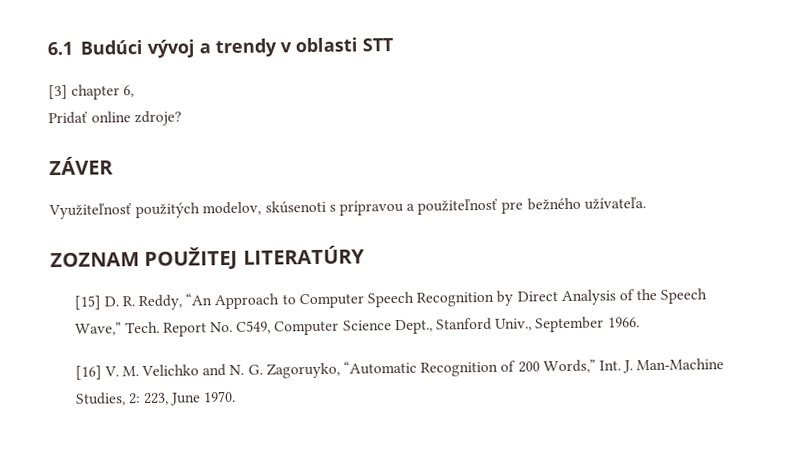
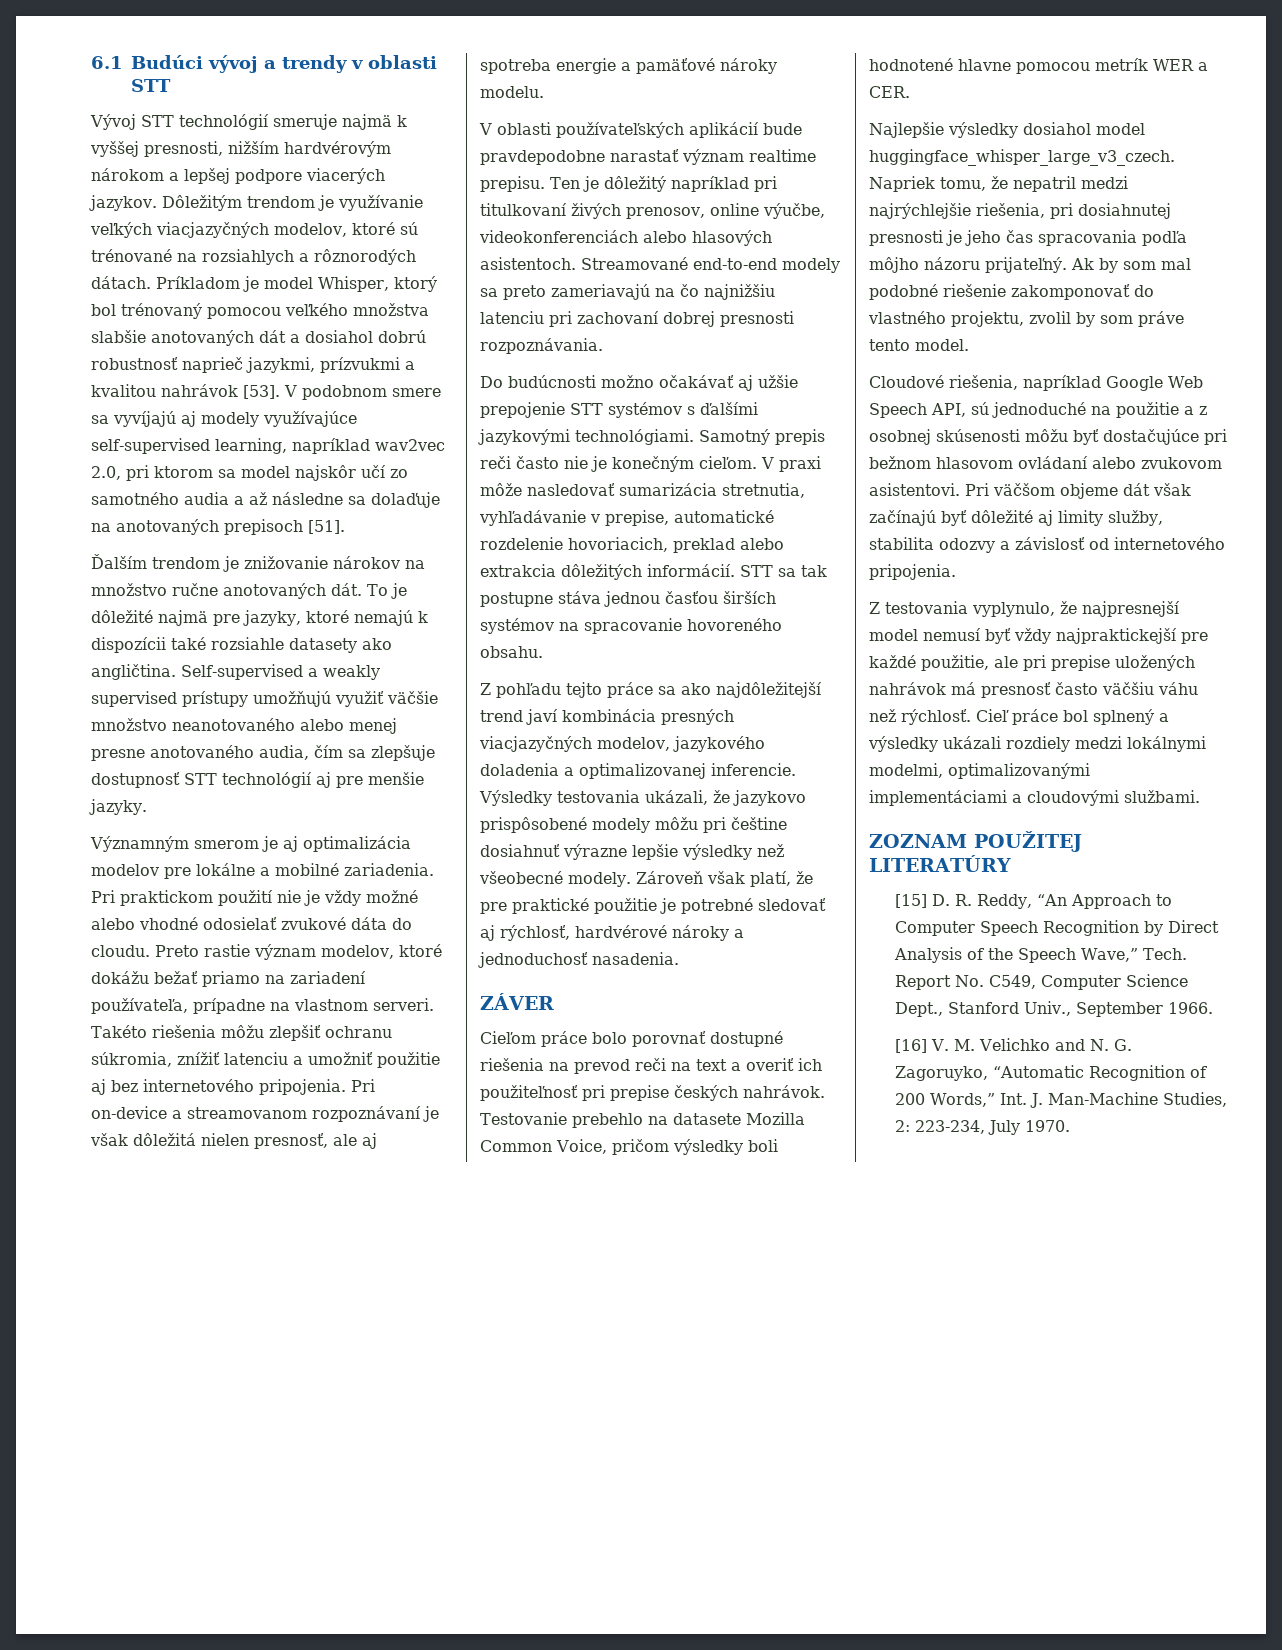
- [3] chapter 6,
- Pridať online zdroje?
+ Vývoj STT technológií smeruje najmä k vyššej presnosti, nižším hardvérovým nárokom a lepšej podpore viacerých jazykov. Dôležitým trendom je využívanie veľkých viacjazyčných modelov, ktoré sú trénované na rozsiahlych a rôznorodých dátach. Príkladom je model Whisper, ktorý bol trénovaný pomocou veľkého množstva slabšie anotovaných dát a dosiahol dobrú robustnosť naprieč jazykmi, prízvukmi a kvalitou nahrávok [53]. V podobnom smere sa vyvíjajú aj modely využívajúce self-supervised learning, napríklad wav2vec 2.0, pri ktorom sa model najskôr učí zo samotného audia a až následne sa dolaďuje na anotovaných prepisoch [51].
+ Ďalším trendom je znižovanie nárokov na množstvo ručne anotovaných dát. To je dôležité najmä pre jazyky, ktoré nemajú k dispozícii také rozsiahle datasety ako angličtina. Self-supervised a weakly supervised prístupy umožňujú využiť väčšie množstvo neanotovaného alebo menej presne anotovaného audia, čím sa zlepšuje dostupnosť STT technológií aj pre menšie jazyky.
+ Významným smerom je aj optimalizácia modelov pre lokálne a mobilné zariadenia. Pri praktickom použití nie je vždy možné alebo vhodné odosielať zvukové dáta do cloudu. Preto rastie význam modelov, ktoré dokážu bežať priamo na zariadení používateľa, prípadne na vlastnom serveri. Takéto riešenia môžu zlepšiť ochranu súkromia, znížiť latenciu a umožniť použitie aj bez internetového pripojenia. Pri on-device a streamovanom rozpoznávaní je však dôležitá nielen presnosť, ale aj spotreba energie a pamäťové nároky modelu.
+ V oblasti používateľských aplikácií bude pravdepodobne narastať význam realtime prepisu. Ten je dôležitý napríklad pri titulkovaní živých prenosov, online výučbe, videokonferenciách alebo hlasových asistentoch. Streamované end-to-end modely sa preto zameriavajú na čo najnižšiu latenciu pri zachovaní dobrej presnosti rozpoznávania.
+ Do budúcnosti možno očakávať aj užšie prepojenie STT systémov s ďalšími jazykovými technológiami. Samotný prepis reči často nie je konečným cieľom. V praxi môže nasledovať sumarizácia stretnutia, vyhľadávanie v prepise, automatické rozdelenie hovoriacich, preklad alebo extrakcia dôležitých informácií. STT sa tak postupne stáva jednou časťou širších systémov na spracovanie hovoreného obsahu.
+ Z pohľadu tejto práce sa ako najdôležitejší trend javí kombinácia presných viacjazyčných modelov, jazykového doladenia a optimalizovanej inferencie. Výsledky testovania ukázali, že jazykovo prispôsobené modely môžu pri češtine dosiahnuť výrazne lepšie výsledky než všeobecné modely. Zároveň však platí, že pre praktické použitie je potrebné sledovať aj rýchlosť, hardvérové nároky a jednoduchosť nasadenia.
  ZÁVER
- Využiteľnosť použitých modelov, skúsenoti s prípravou a použiteľnosť pre bežného užívateľa.
+ Cieľom práce bolo porovnať dostupné riešenia na prevod reči na text a overiť ich použiteľnosť pri prepise českých nahrávok. Testovanie prebehlo na datasete Mozilla Common Voice, pričom výsledky boli hodnotené hlavne pomocou metrík WER a CER.
+ Najlepšie výsledky dosiahol model huggingface_whisper_large_v3_czech. Napriek tomu, že nepatril medzi najrýchlejšie riešenia, pri dosiahnutej presnosti je jeho čas spracovania podľa môjho názoru prijateľný. Ak by som mal podobné riešenie zakomponovať do vlastného projektu, zvolil by som práve tento model.
+ Cloudové riešenia, napríklad Google Web Speech API, sú jednoduché na použitie a z osobnej skúsenosti môžu byť dostačujúce pri bežnom hlasovom ovládaní alebo zvukovom asistentovi. Pri väčšom objeme dát však začínajú byť dôležité aj limity služby, stabilita odozvy a závislosť od internetového pripojenia.
+ Z testovania vyplynulo, že najpresnejší model nemusí byť vždy najpraktickejší pre každé použitie, ale pri prepise uložených nahrávok má presnosť často väčšiu váhu než rýchlosť. Cieľ práce bol splnený a výsledky ukázali rozdiely medzi lokálnymi modelmi, optimalizovanými implementáciami a cloudovými službami.
- [16] V. M. Velichko and N. G. Zagoruyko, “Automatic Recognition of 200 Words,” Int. J. Man-Machine Studies, 2: 223, June 1970.
+ [16] V. M. Velichko and N. G. Zagoruyko, “Automatic Recognition of 200 Words,” Int. J. Man-Machine Studies, 2: 223-234, July 1970.

